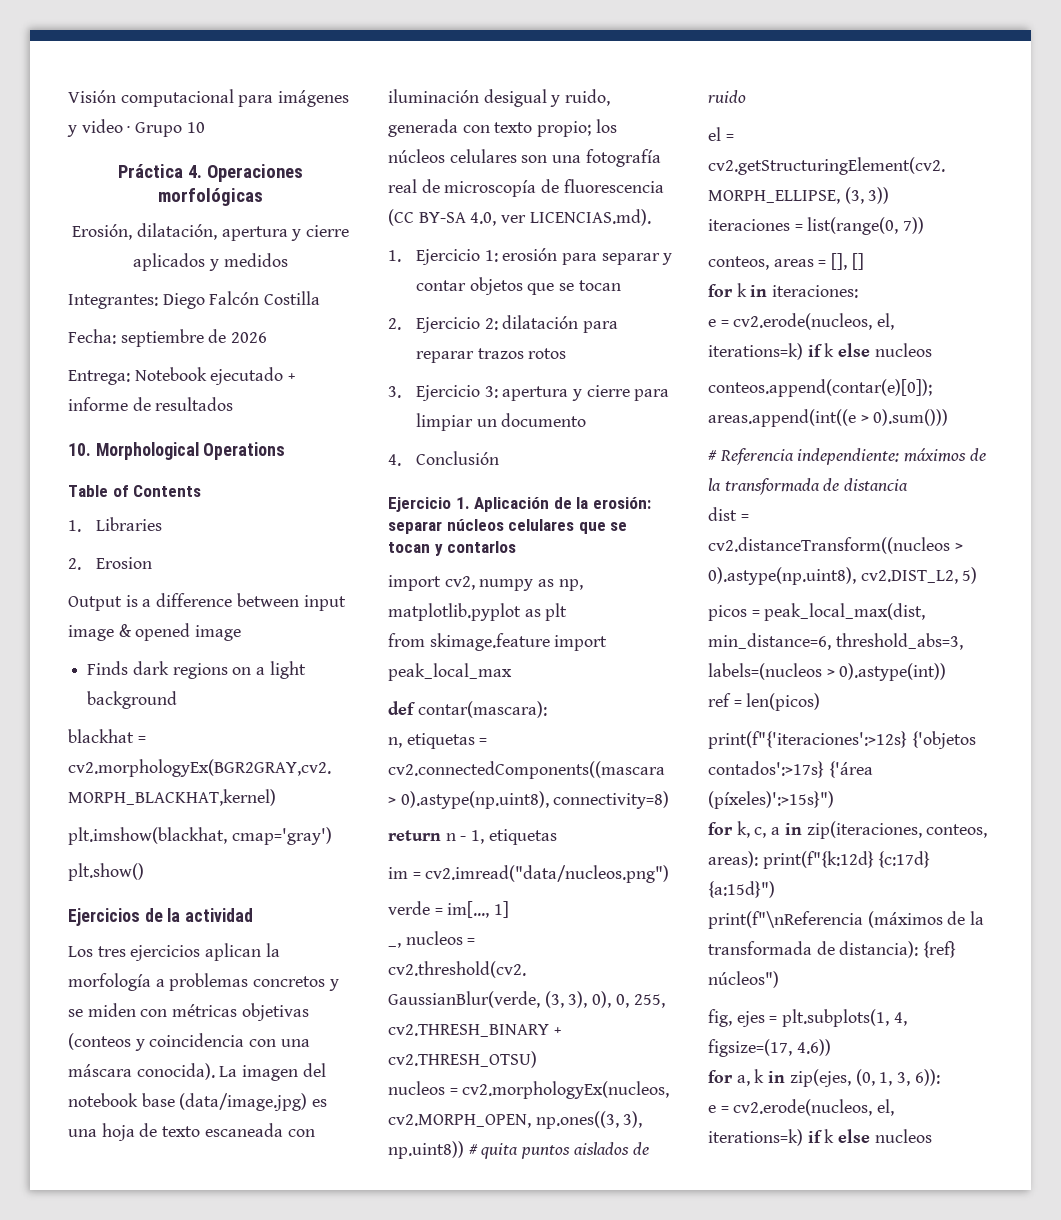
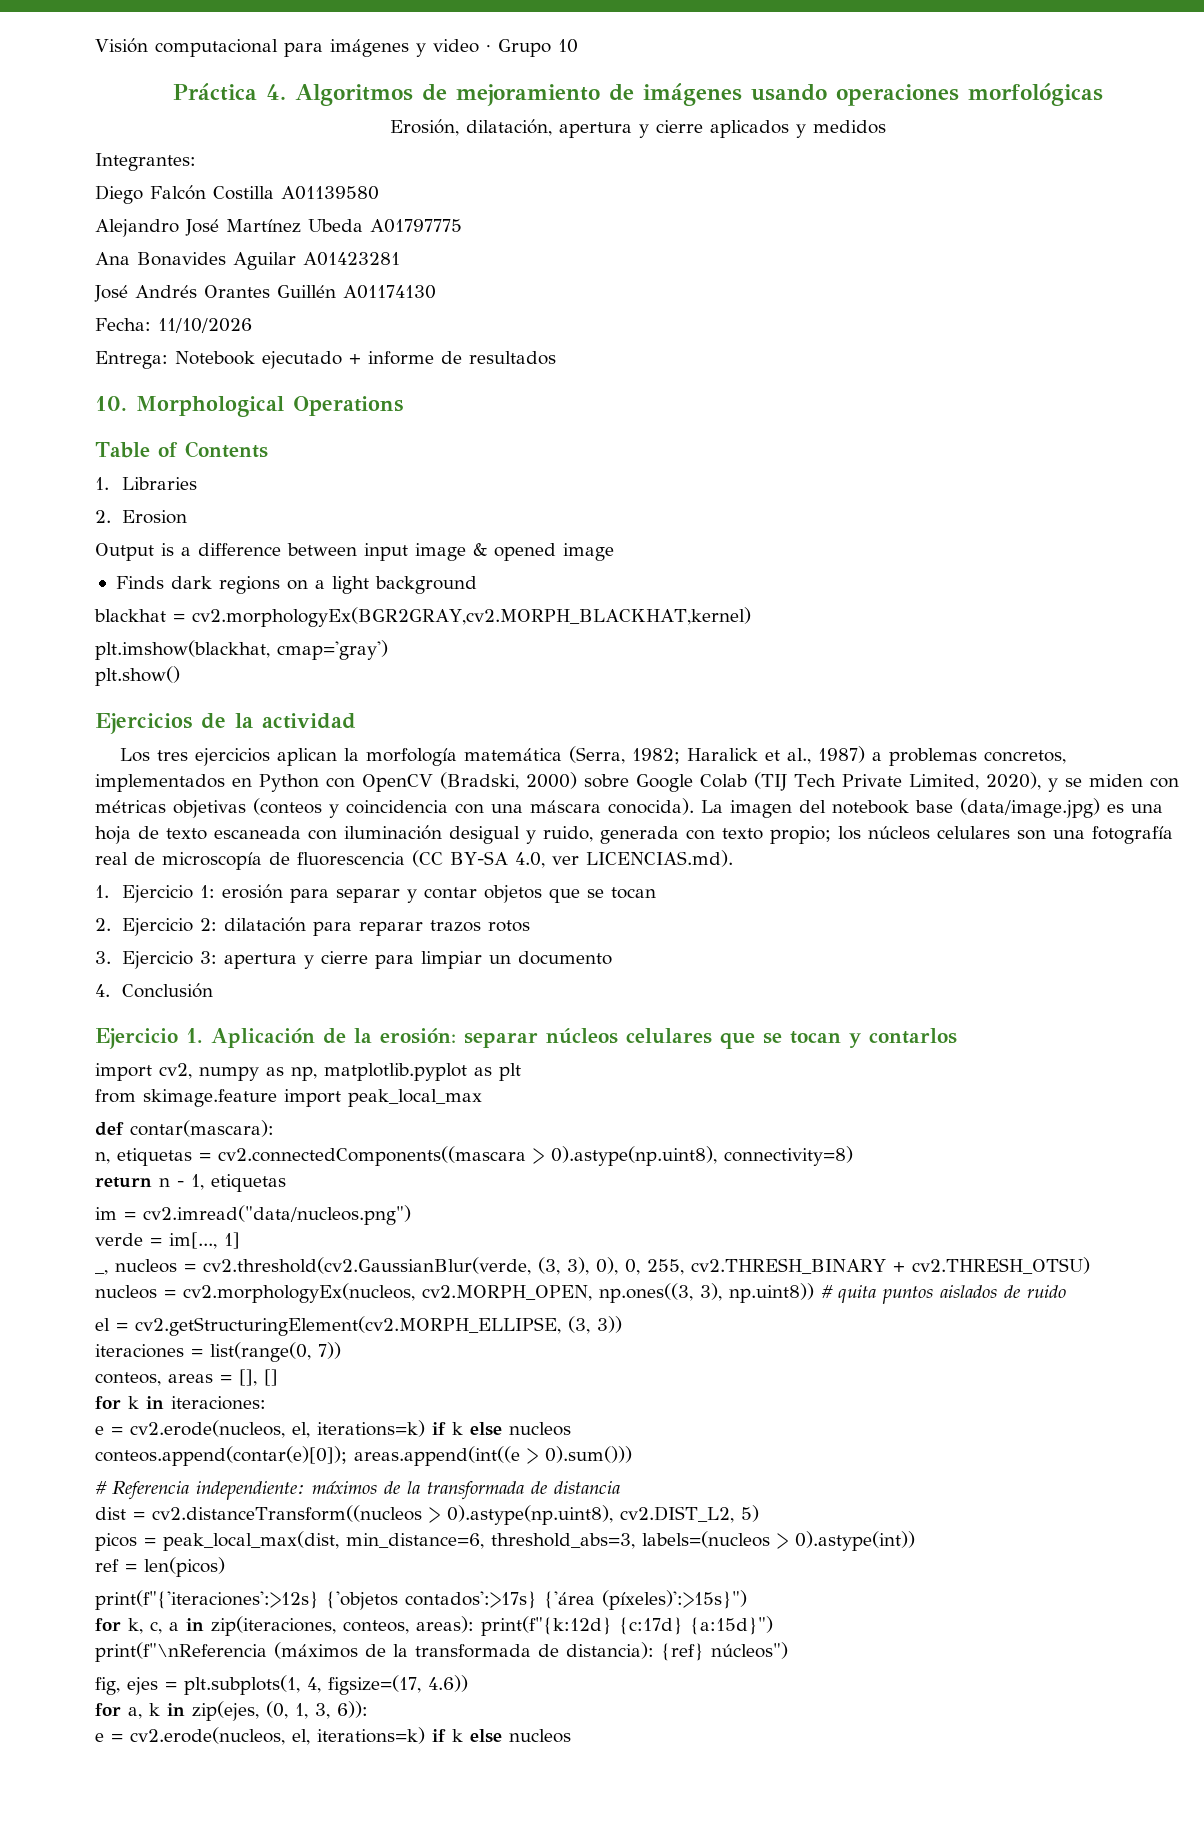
- Práctica 4. Operaciones morfológicas
+ Práctica 4. Algoritmos de mejoramiento de imágenes usando operaciones morfológicas
- Integrantes: Diego Falcón Costilla
- Fecha: septiembre de 2026
+ Integrantes:
+ Diego Falcón Costilla A01139580
+ Alejandro José Martínez Ubeda A01797775
+ Ana Bonavides Aguilar A01423281
+ José Andrés Orantes Guillén A01174130
+ Fecha: 11/10/2026
- Los tres ejercicios aplican la morfología a problemas concretos y se miden con métricas objetivas (conteos y coincidencia con una máscara conocida).
+ Los tres ejercicios aplican la morfología matemática (Serra, 1982; Haralick et al., 1987) a problemas concretos, implementados en Python con OpenCV (Bradski, 2000) sobre Google Colab (TIJ Tech Private Limited, 2020), y se miden con métricas objetivas (conteos y coincidencia con una máscara conocida).

